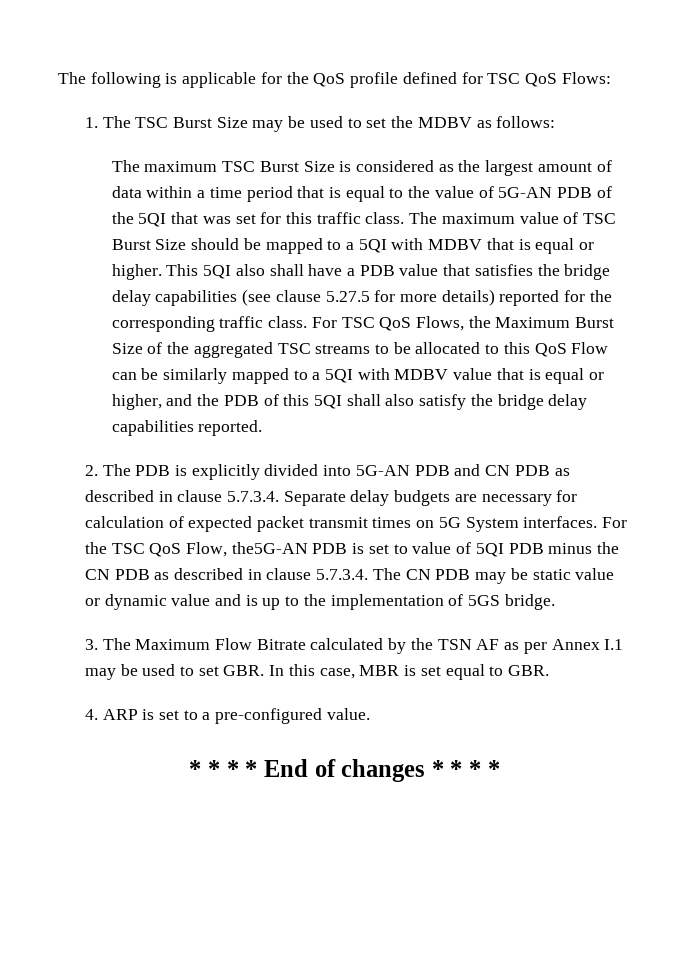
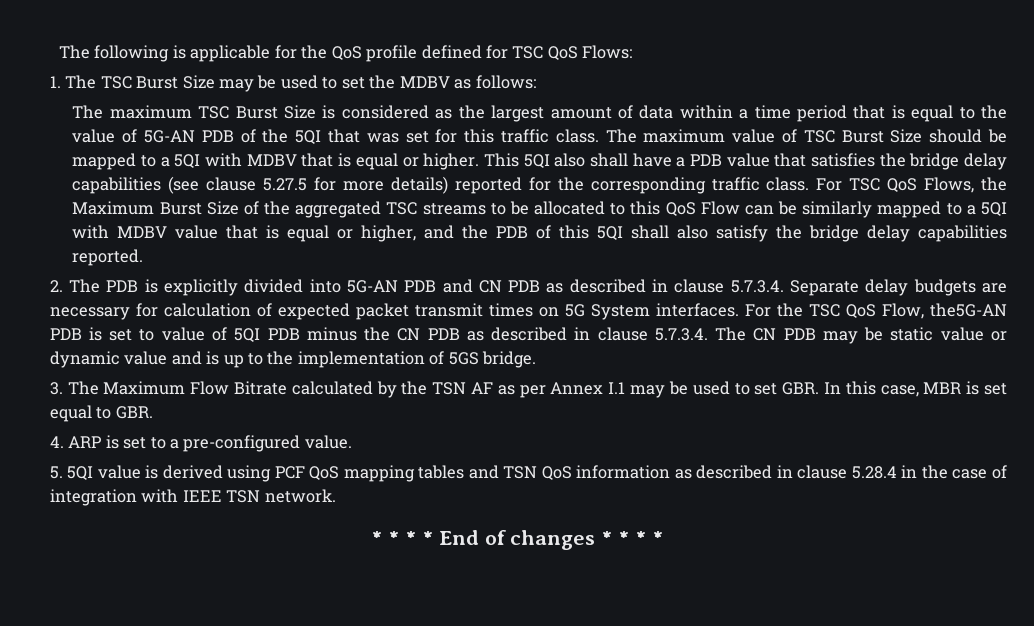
+ 5. 5QI value is derived using PCF QoS mapping tables and TSN QoS information as described in clause 5.28.4 in the case of integration with IEEE TSN network.

